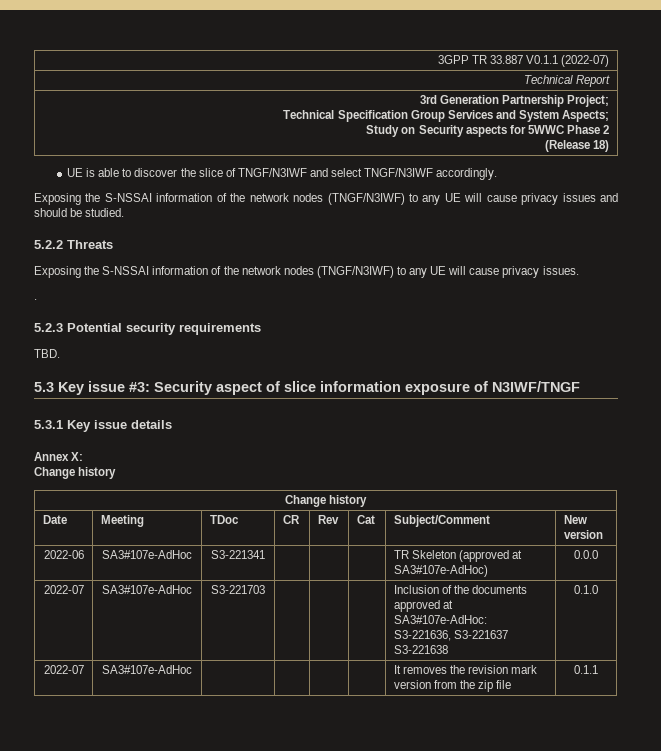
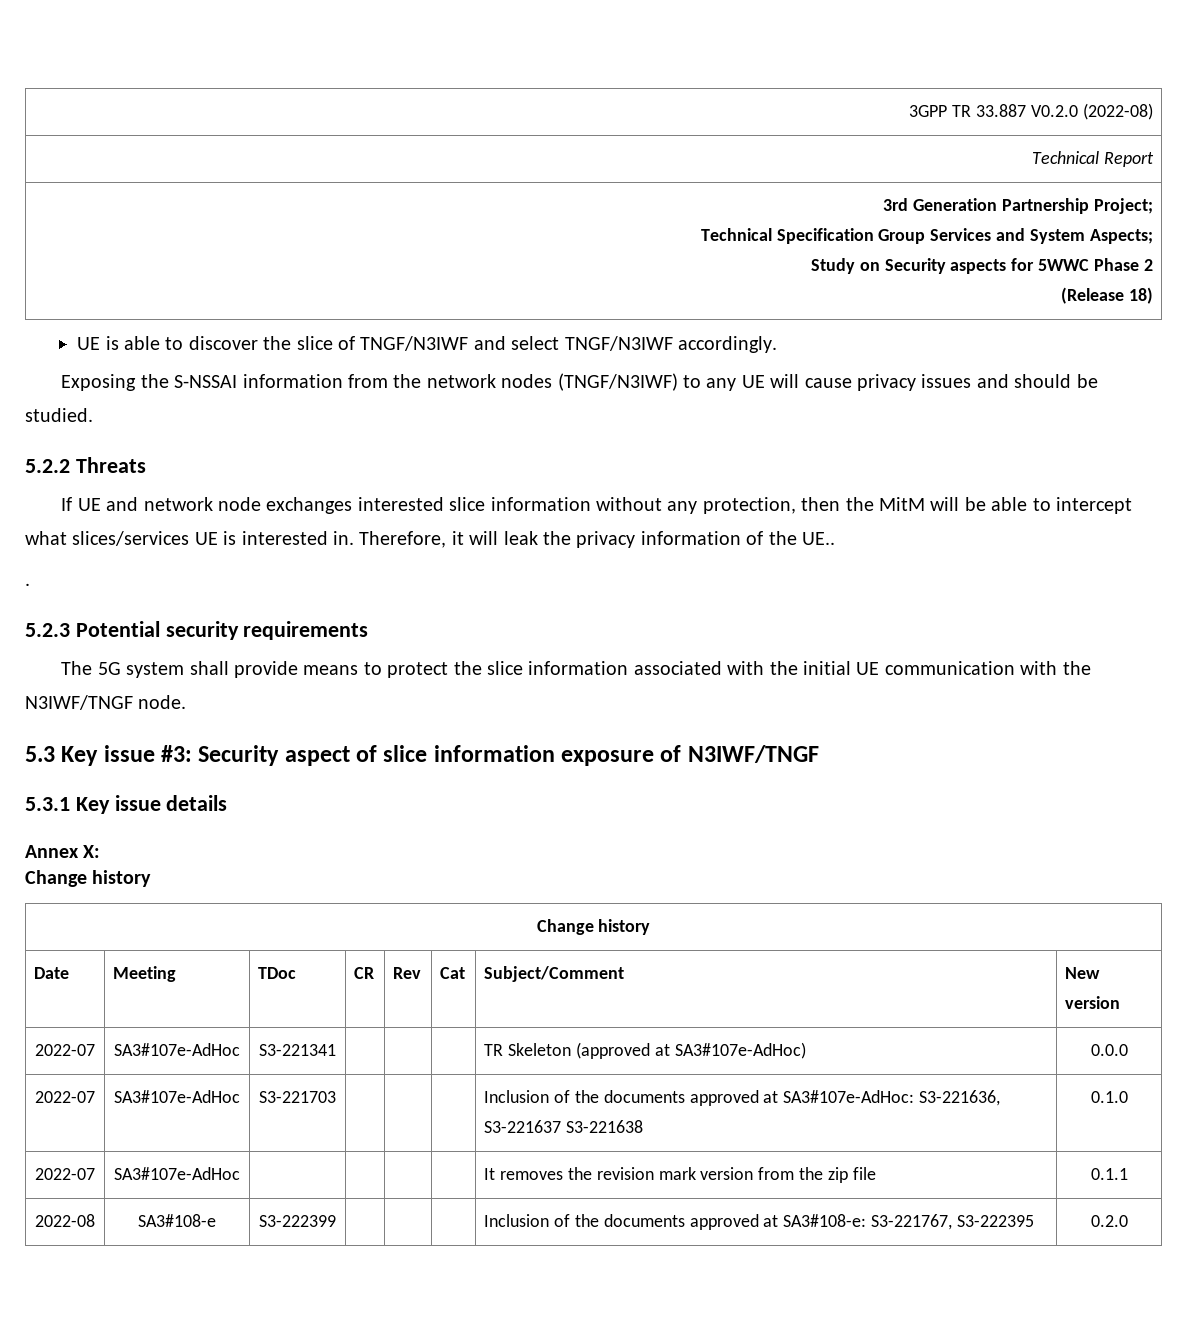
- 3GPP TR 33.887 V0.1.1 (2022-07)
+ 3GPP TR 33.887 V0.2.0 (2022-08)
- Exposing the S-NSSAI information of the network nodes (TNGF/N3IWF) to any UE will cause privacy issues and should be studied.
+ Exposing the S-NSSAI information from the network nodes (TNGF/N3IWF) to any UE will cause privacy issues and should be studied.
- Exposing the S-NSSAI information of the network nodes (TNGF/N3IWF) to any UE will cause privacy issues.
+ If UE and network node exchanges interested slice information without any protection, then the MitM will be able to intercept what slices/services UE is interested in. Therefore, it will leak the privacy information of the UE..
- TBD.
+ The 5G system shall provide means to protect the slice information associated with the initial UE communication with the N3IWF/TNGF node.
- 2022-06 | SA3#107e-AdHoc | S3-221341 | | | | TR Skeleton (approved at SA3#107e-AdHoc) | 0.0.0
+ 2022-07 | SA3#107e-AdHoc | S3-221341 | | | | TR Skeleton (approved at SA3#107e-AdHoc) | 0.0.0
+ 2022-08 | SA3#108-e | S3-222399 | | | | Inclusion of the documents approved at SA3#108-e: S3-221767, S3-222395 | 0.2.0

